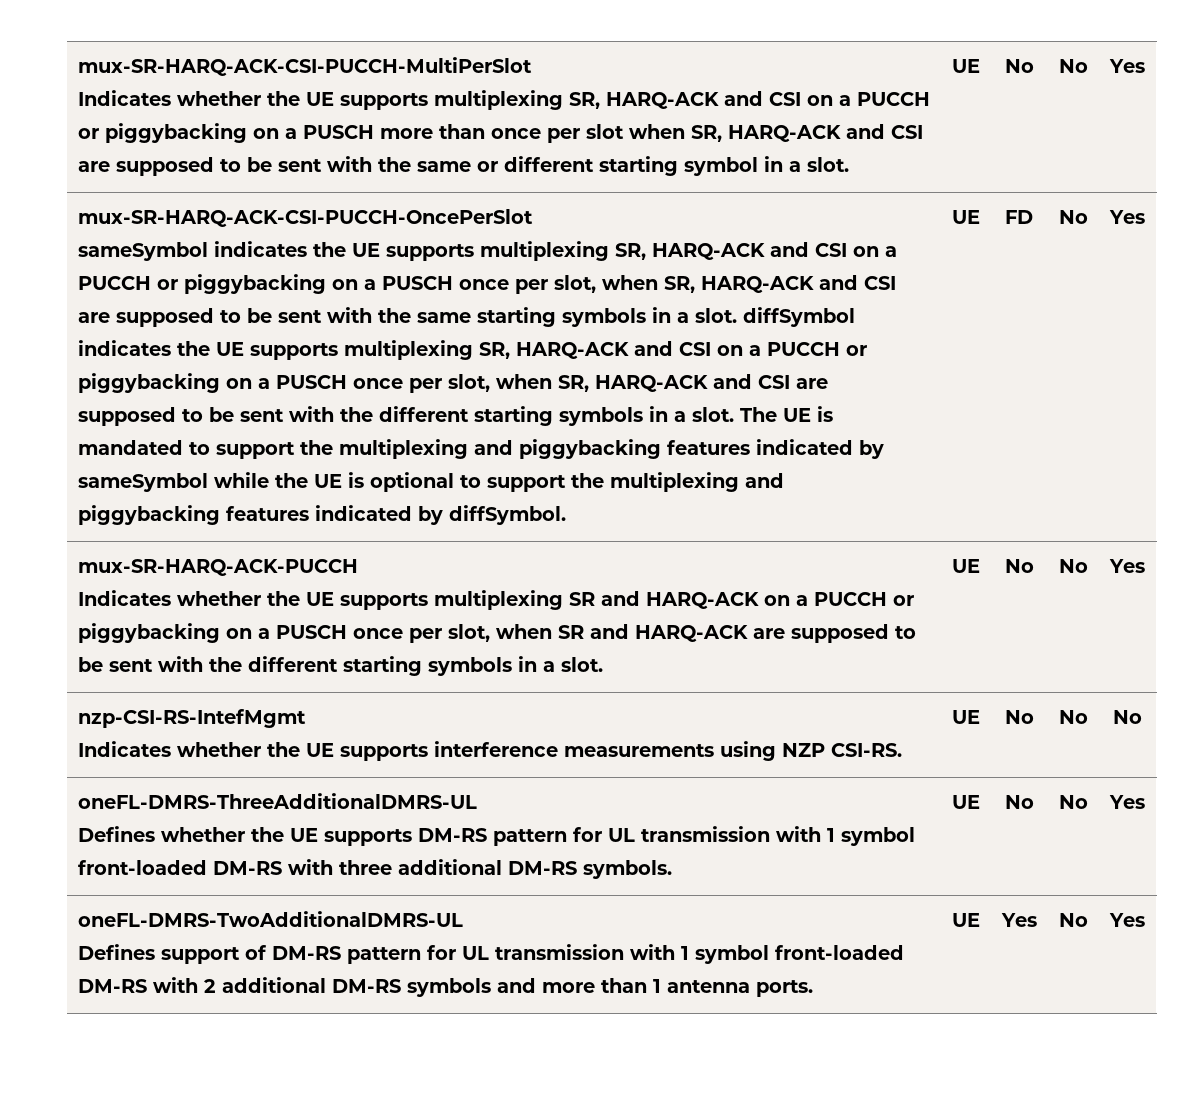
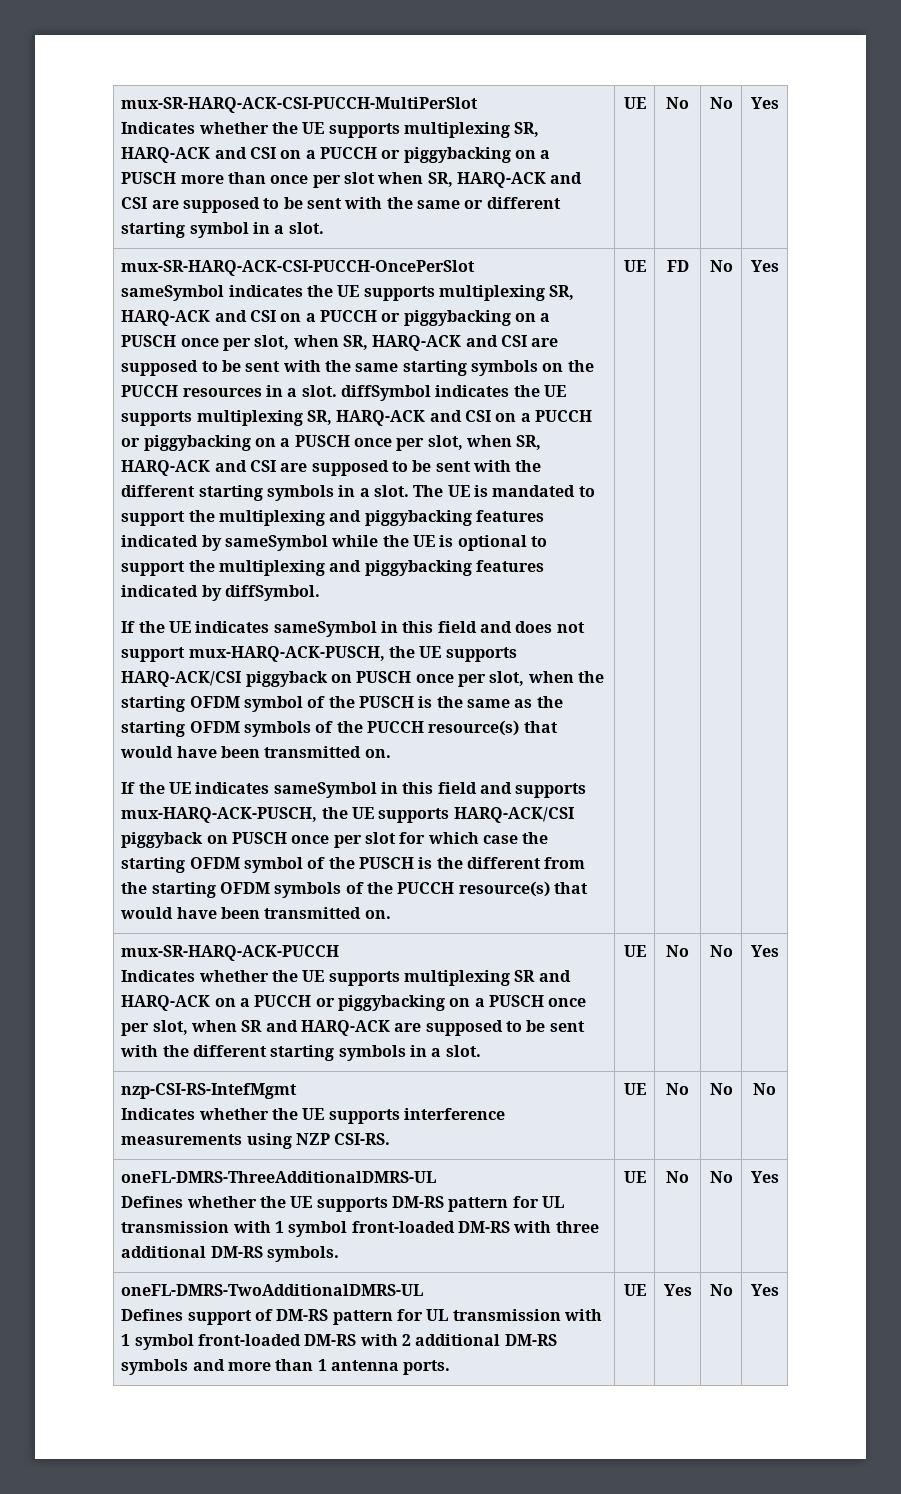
- sameSymbol indicates the UE supports multiplexing SR, HARQ-ACK and CSI on a PUCCH or piggybacking on a PUSCH once per slot, when SR, HARQ-ACK and CSI are supposed to be sent with the same starting symbols in a slot. diffSymbol indicates the UE supports multiplexing SR, HARQ-ACK and CSI on a PUCCH or piggybacking on a PUSCH once per slot, when SR, HARQ-ACK and CSI are supposed to be sent with the different starting symbols in a slot.
+ sameSymbol indicates the UE supports multiplexing SR, HARQ-ACK and CSI on a PUCCH or piggybacking on a PUSCH once per slot, when SR, HARQ-ACK and CSI are supposed to be sent with the same starting symbols on the PUCCH resources in a slot. diffSymbol indicates the UE supports multiplexing SR, HARQ-ACK and CSI on a PUCCH or piggybacking on a PUSCH once per slot, when SR, HARQ-ACK and CSI are supposed to be sent with the different starting symbols in a slot.
+ If the UE indicates sameSymbol in this field and does not support mux-HARQ-ACK-PUSCH, the UE supports HARQ-ACK/CSI piggyback on PUSCH once per slot, when the starting OFDM symbol of the PUSCH is the same as the starting OFDM symbols of the PUCCH resource(s) that would have been transmitted on.
+ If the UE indicates sameSymbol in this field and supports mux-HARQ-ACK-PUSCH, the UE supports HARQ-ACK/CSI piggyback on PUSCH once per slot for which case the starting OFDM symbol of the PUSCH is the different from the starting OFDM symbols of the PUCCH resource(s) that would have been transmitted on.

